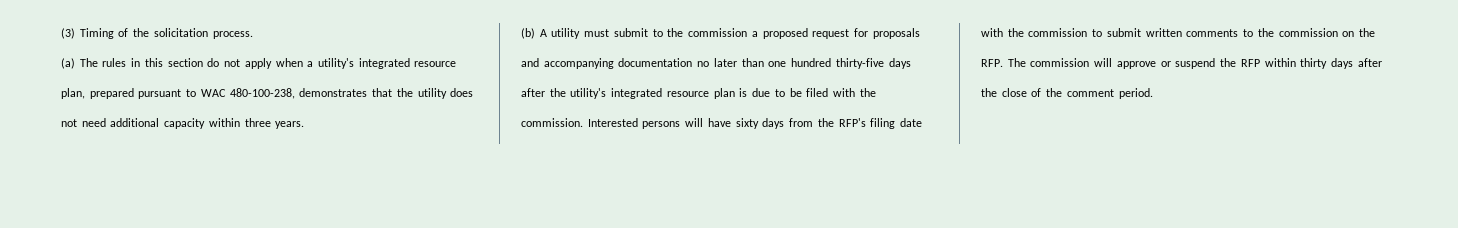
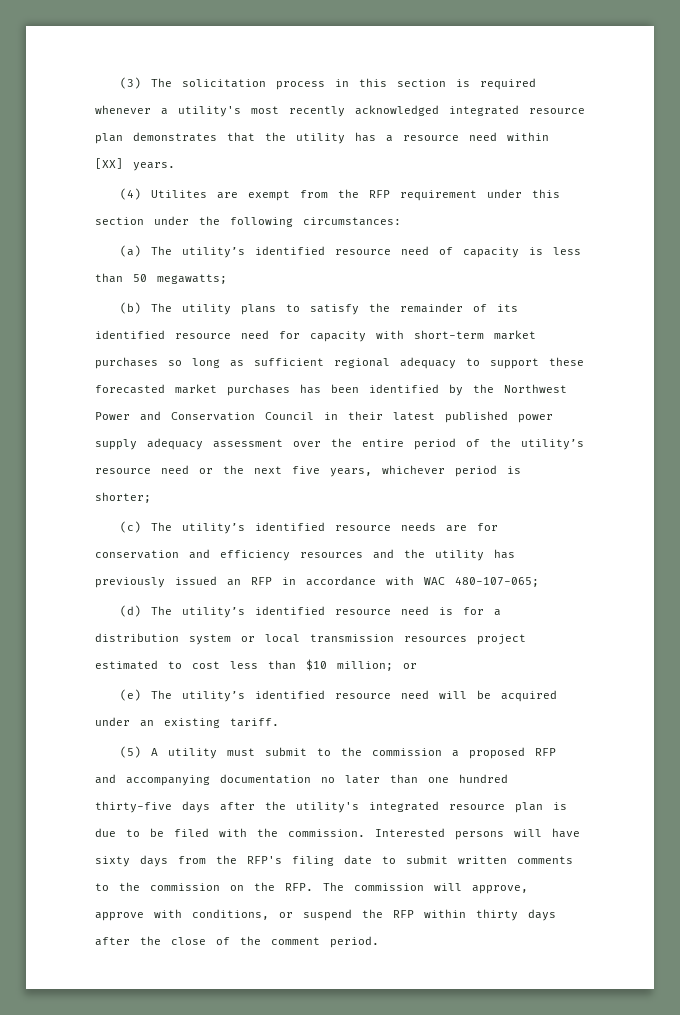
- (3) Timing of the solicitation process.
- (a) The rules in this section do not apply when a utility's integrated resource plan, prepared pursuant to WAC 480-100-238, demonstrates that the utility does not need additional capacity within three years.
- (b) A utility must submit to the commission a proposed request for proposals and accompanying documentation no later than one hundred thirty-five days after the utility's integrated resource plan is due to be filed with the commission.
+ (3) The solicitation process in this section is required whenever a utility's most recently acknowledged integrated resource plan demonstrates that the utility has a resource need within [XX] years.
+ (4) Utilites are exempt from the RFP requirement under this section under the following circumstances:
+ (a) The utility’s identified resource need of capacity is less than 50 megawatts;
+ (b) The utility plans to satisfy the remainder of its identified resource need for capacity with short-term market purchases so long as sufficient regional adequacy to support these forecasted market purchases has been identified by the Northwest Power and Conservation Council in their latest published power supply adequacy assessment over the entire period of the utility’s resource need or the next five years, whichever period is shorter;
+ (c) The utility’s identified resource needs are for conservation and efficiency resources and the utility has previously issued an RFP in accordance with WAC 480-107-065;
+ (d) The utility’s identified resource need is for a distribution system or local transmission resources project estimated to cost less than $10 million; or
+ (e) The utility’s identified resource need will be acquired under an existing tariff.
+ (5) A utility must submit to the commission a proposed RFP and accompanying documentation no later than one hundred thirty-five days after the utility's integrated resource plan is due to be filed with the commission.
- Interested persons will have sixty days from the RFP's filing date with the commission to submit written comments to the commission on the RFP. The commission will approve or suspend the RFP within thirty days after the close of the comment period.
+ Interested persons will have sixty days from the RFP's filing date to submit written comments to the commission on the RFP. The commission will approve, approve with conditions, or suspend the RFP within thirty days after the close of the comment period.

